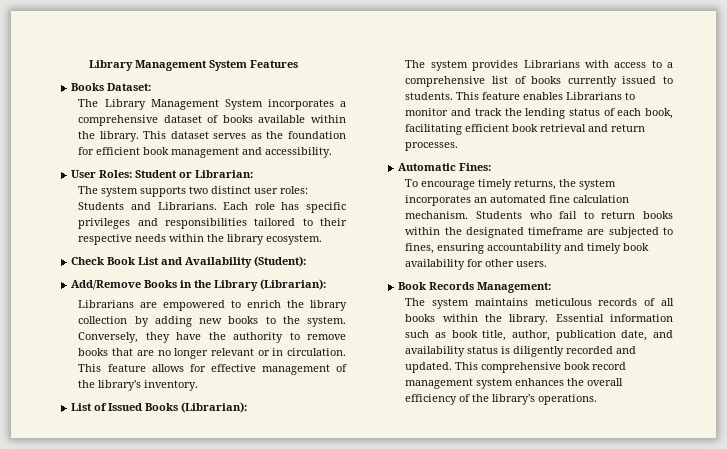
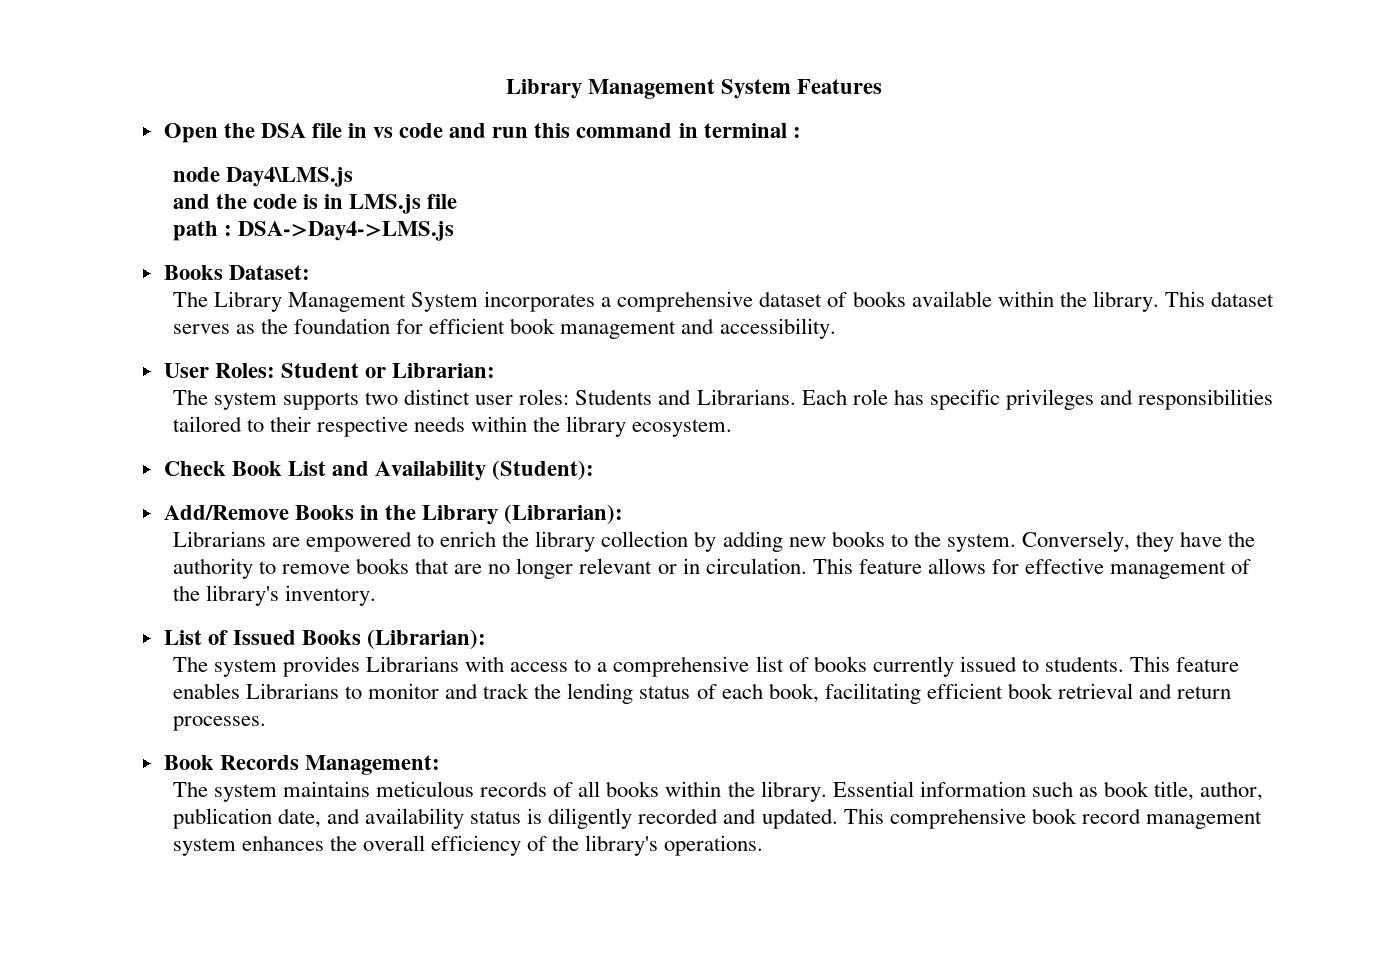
+ Open the DSA file in vs code and run this command in terminal :
+ node Day4\LMS.js
+ and the code is in LMS.js file
+ path : DSA->Day4->LMS.js
- Automatic Fines:
- To encourage timely returns, the system incorporates an automated fine calculation mechanism. Students who fail to return books within the designated timeframe are subjected to fines, ensuring accountability and timely book availability for other users.

